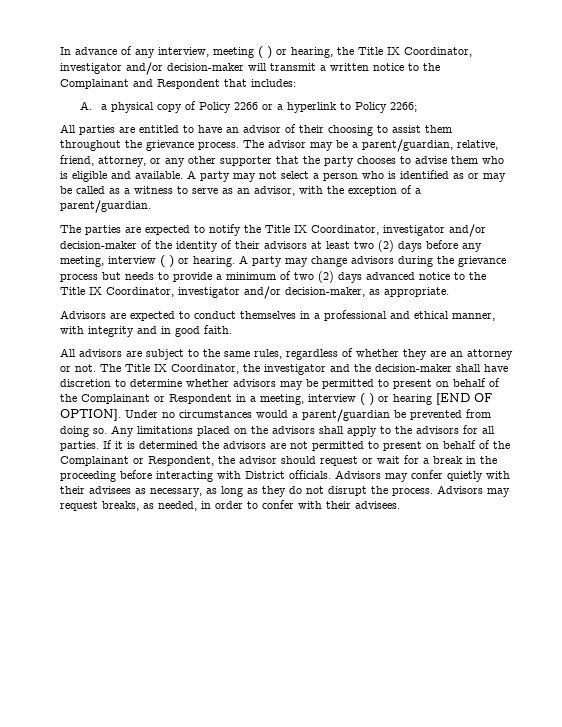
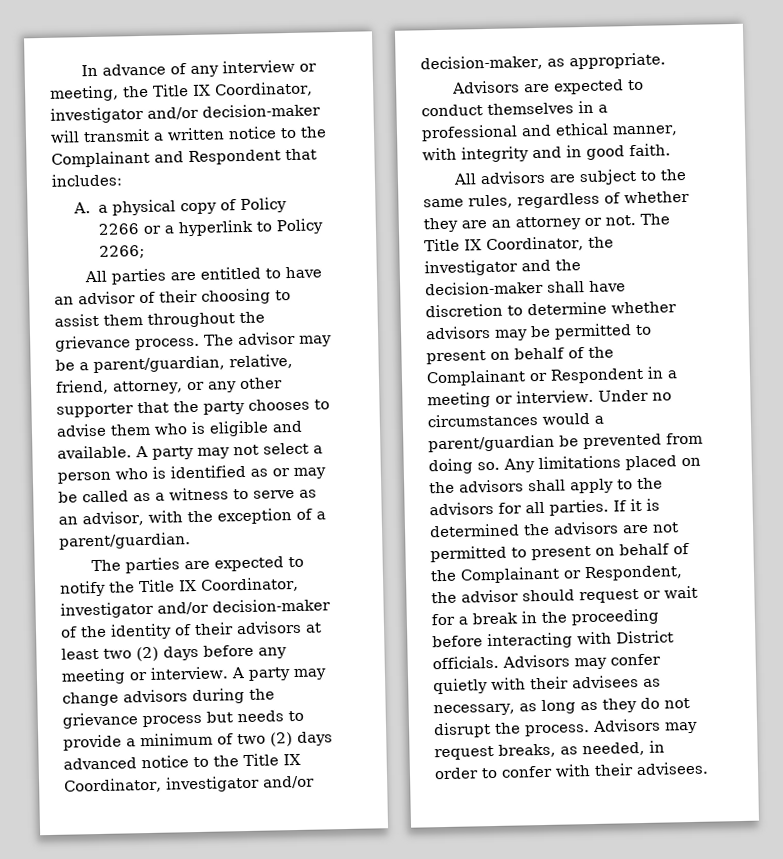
- In advance of any interview, meeting ( ) or hearing, the Title IX Coordinator, investigator and/or decision-maker will transmit a written notice to the Complainant and Respondent that includes:
+ In advance of any interview or meeting, the Title IX Coordinator, investigator and/or decision-maker will transmit a written notice to the Complainant and Respondent that includes:
- The parties are expected to notify the Title IX Coordinator, investigator and/or decision-maker of the identity of their advisors at least two (2) days before any meeting, interview ( ) or hearing.
+ The parties are expected to notify the Title IX Coordinator, investigator and/or decision-maker of the identity of their advisors at least two (2) days before any meeting or interview.
- The Title IX Coordinator, the investigator and the decision-maker shall have discretion to determine whether advisors may be permitted to present on behalf of the Complainant or Respondent in a meeting, interview ( ) or hearing [END OF OPTION].
+ The Title IX Coordinator, the investigator and the decision-maker shall have discretion to determine whether advisors may be permitted to present on behalf of the Complainant or Respondent in a meeting or interview.

